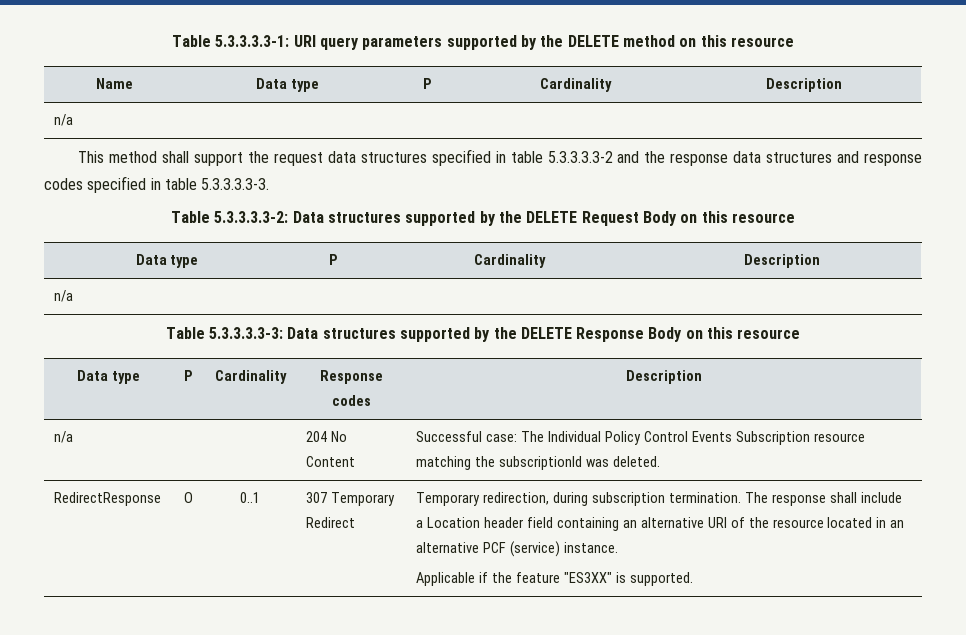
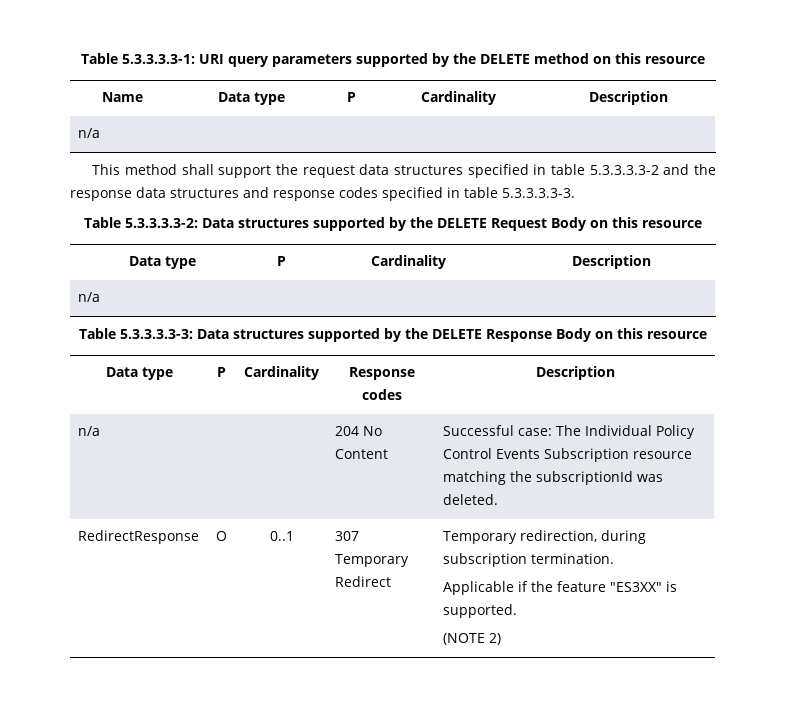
- RedirectResponse | O | 0..1 | 307 Temporary Redirect | Temporary redirection, during subscription termination. The response shall include a Location header field containing an alternative URI of the resource located in an alternative PCF (service) instance.
+ RedirectResponse | O | 0..1 | 307 Temporary Redirect | Temporary redirection, during subscription termination.
  Applicable if the feature "ES3XX" is supported.
+ (NOTE 2)

